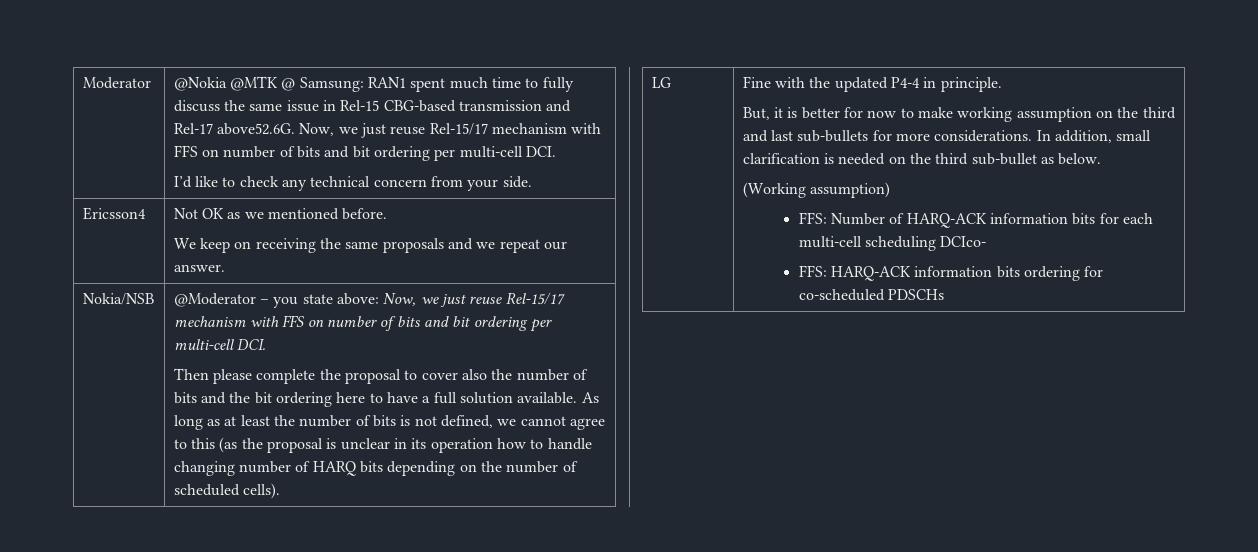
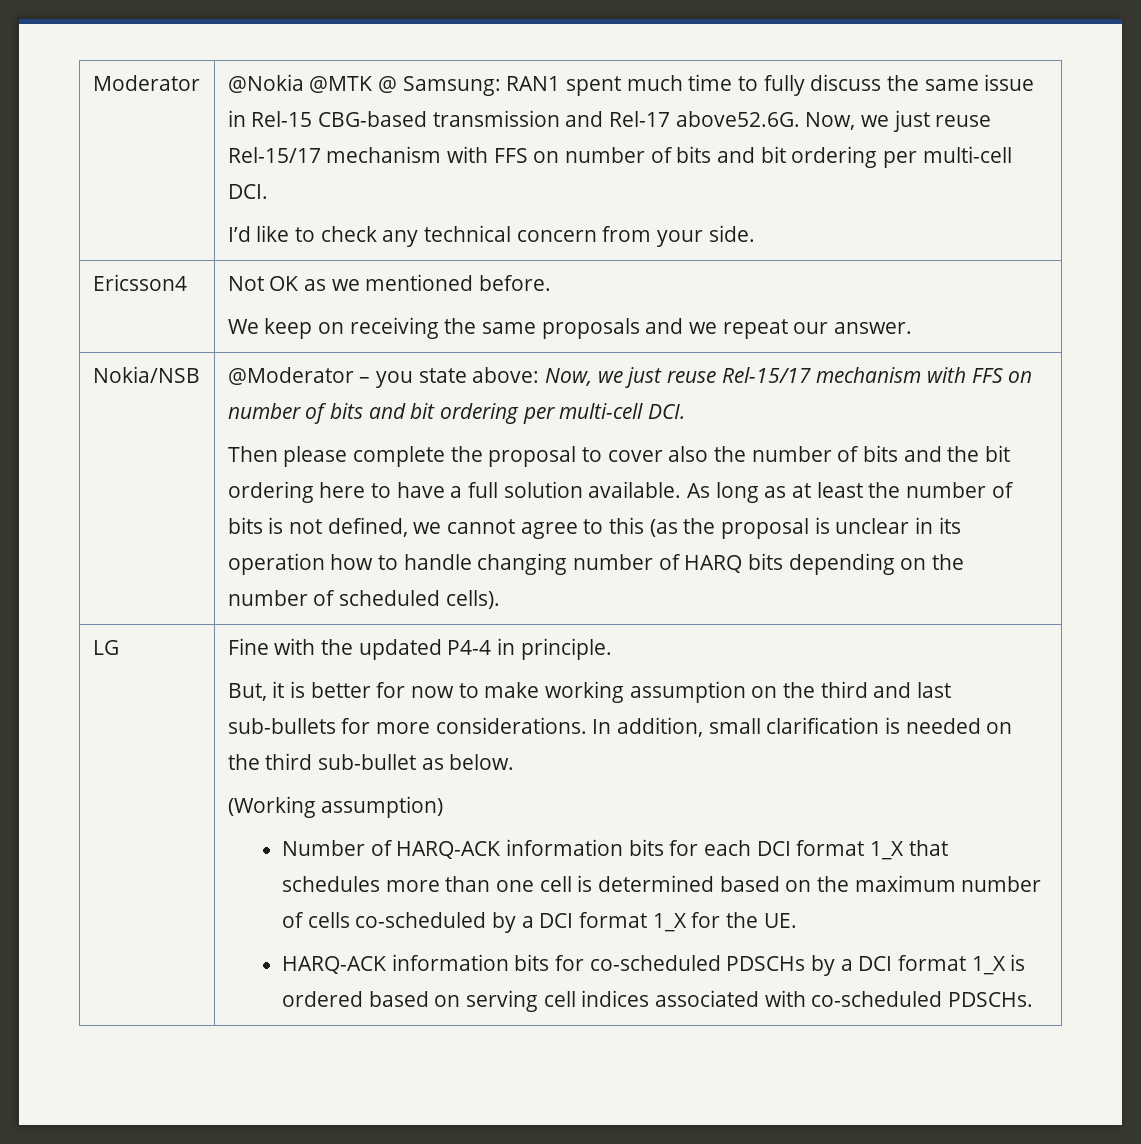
- FFS: Number of HARQ-ACK information bits for each multi-cell scheduling DCIco-
- FFS: HARQ-ACK information bits ordering for co-scheduled PDSCHs
+ Number of HARQ-ACK information bits for each DCI format 1_X that schedules more than one cell is determined based on the maximum number of cells co-scheduled by a DCI format 1_X for the UE.
+ HARQ-ACK information bits for co-scheduled PDSCHs by a DCI format 1_X is ordered based on serving cell indices associated with co-scheduled PDSCHs.

